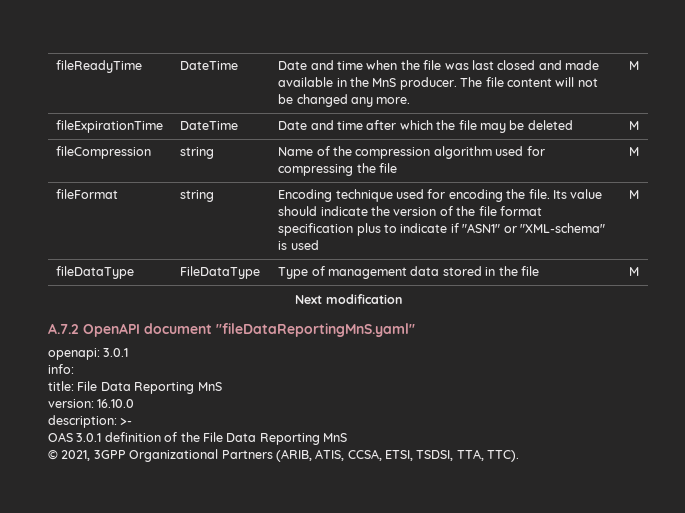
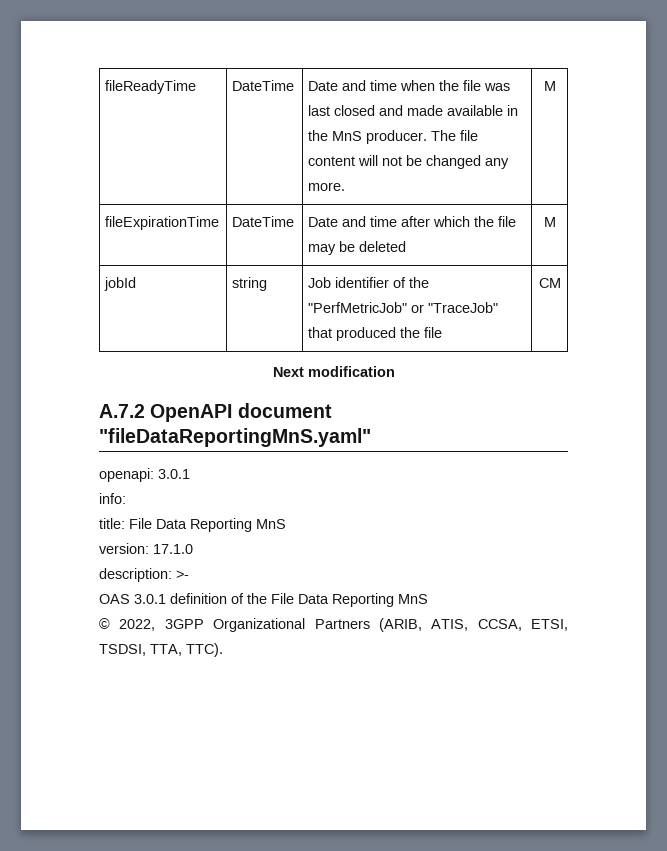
- fileCompression | string | Name of the compression algorithm used for compressing the file | M
- fileFormat | string | Encoding technique used for encoding the file. Its value should indicate the version of the file format specification plus to indicate if "ASN1" or "XML-schema" is used | M
- fileDataType | FileDataType | Type of management data stored in the file | M
+ jobId | string | Job identifier of the "PerfMetricJob" or "TraceJob" that produced the file | CM
- version: 16.10.0
+ version: 17.1.0
- © 2021, 3GPP Organizational Partners (ARIB, ATIS, CCSA, ETSI, TSDSI, TTA, TTC).
+ © 2022, 3GPP Organizational Partners (ARIB, ATIS, CCSA, ETSI, TSDSI, TTA, TTC).

